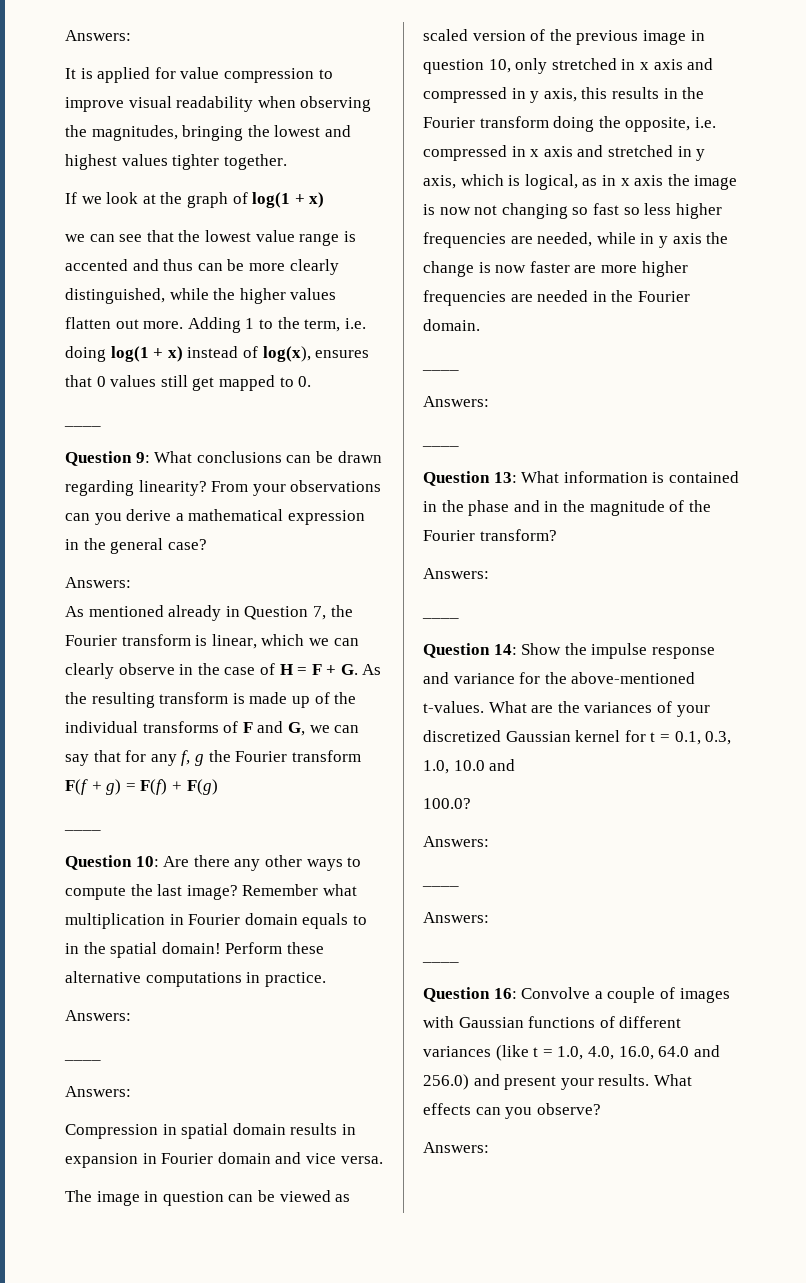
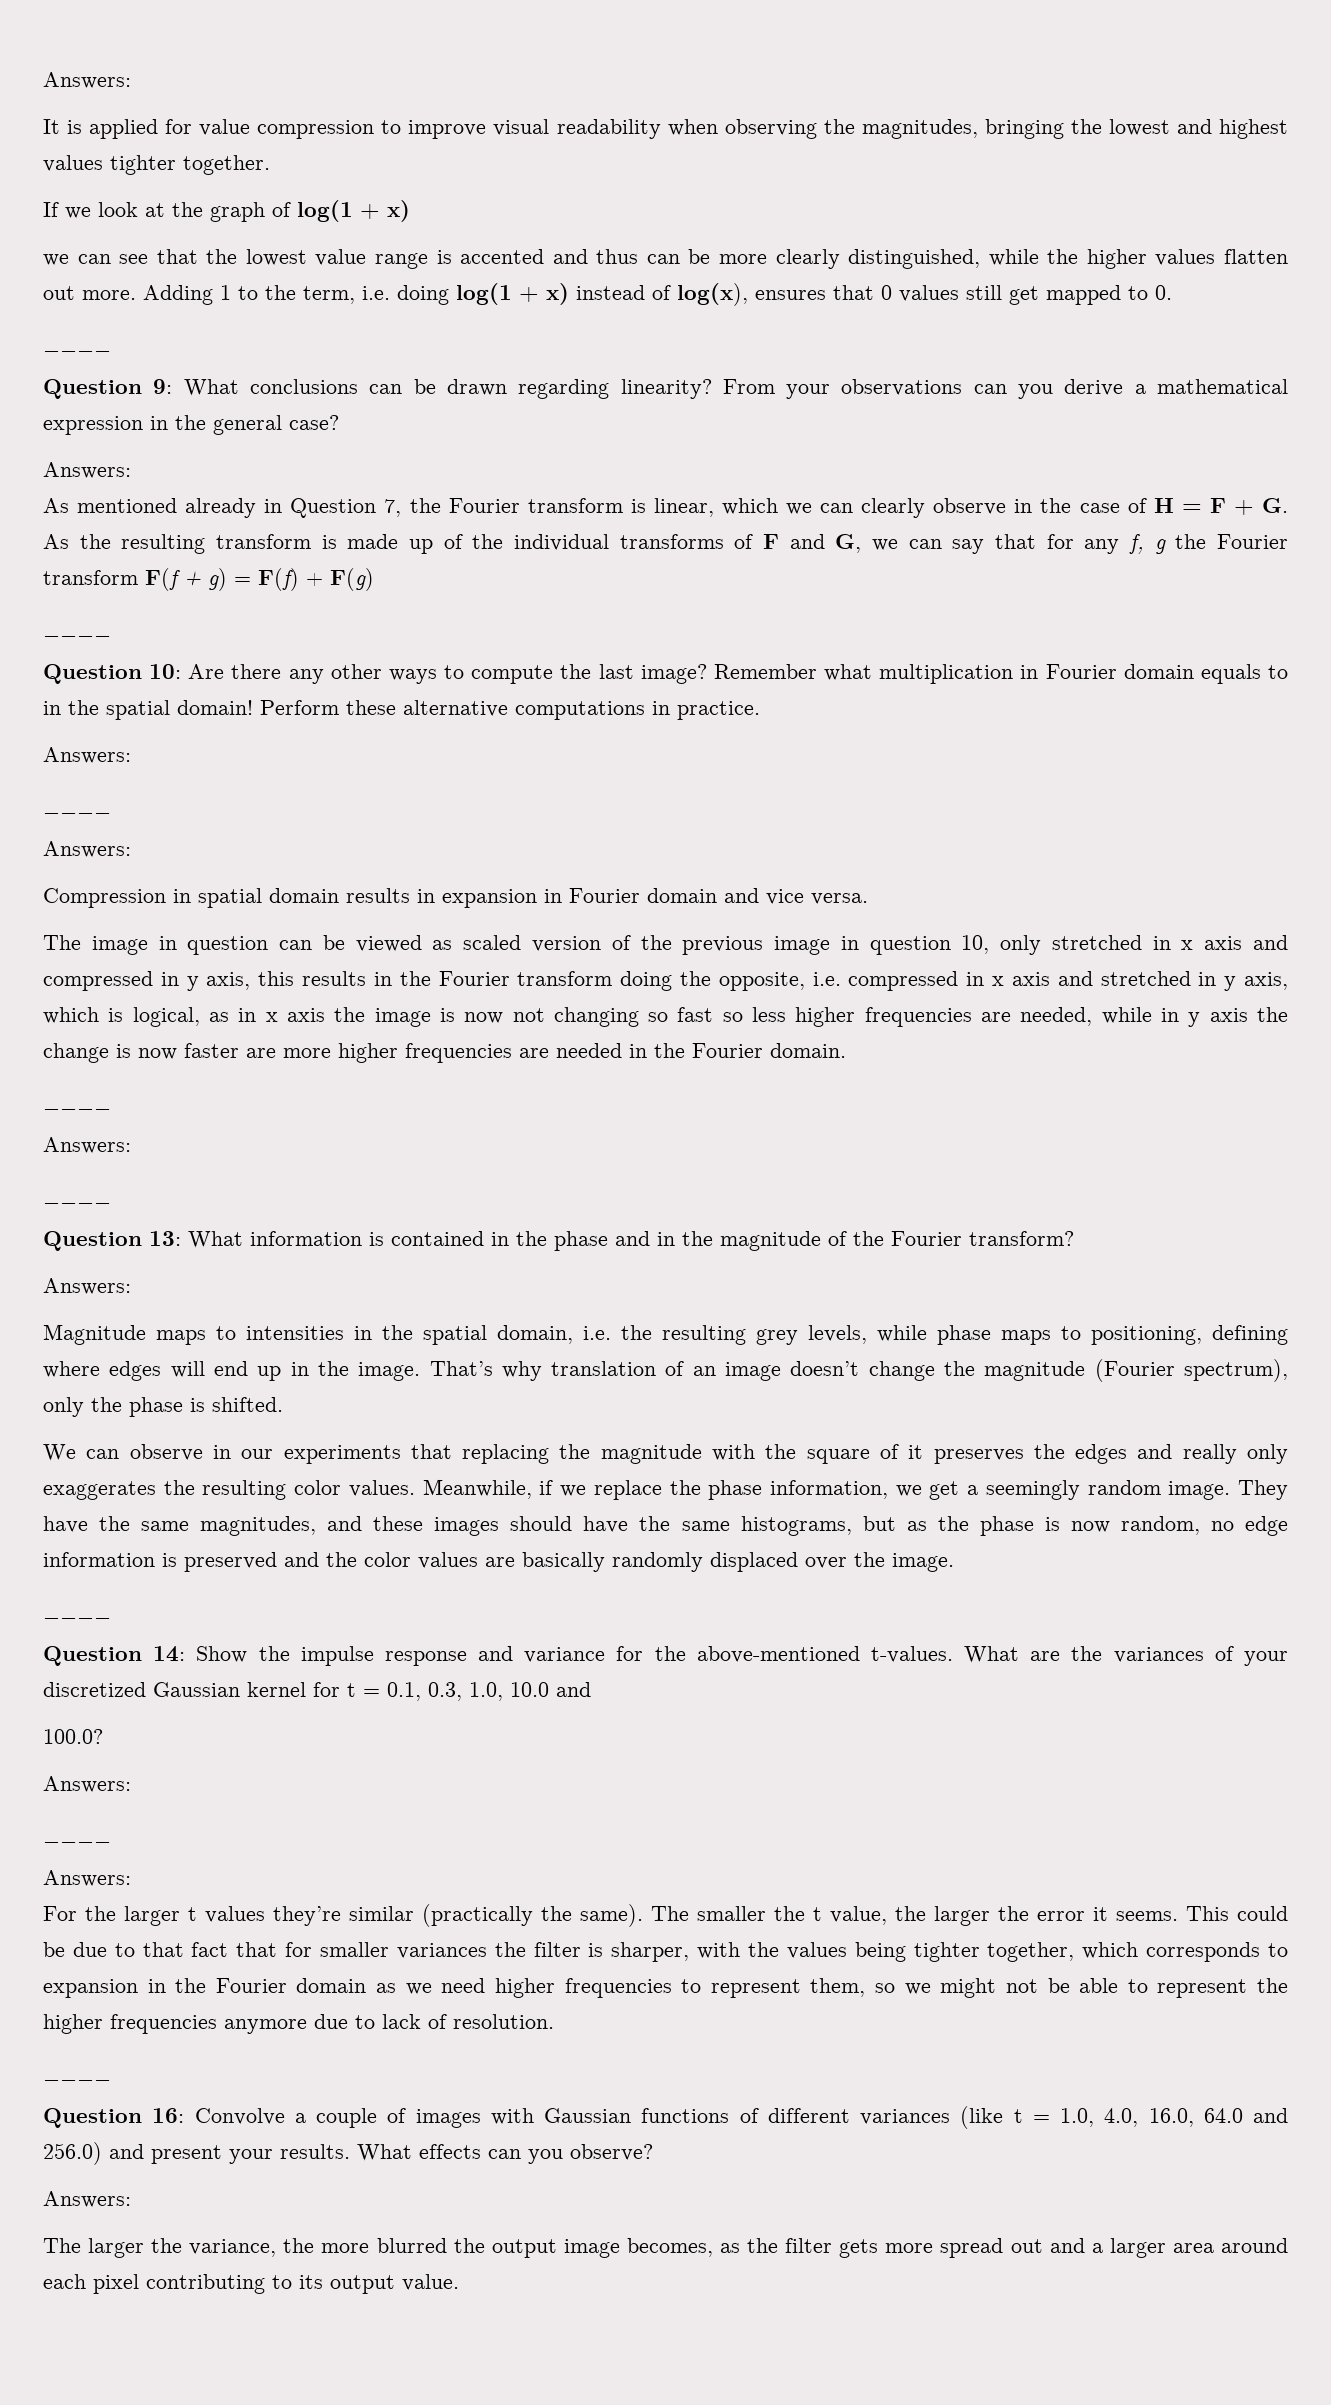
+ Magnitude maps to intensities in the spatial domain, i.e. the resulting grey levels, while phase maps to positioning, defining where edges will end up in the image. That’s why translation of an image doesn’t change the magnitude (Fourier spectrum), only the phase is shifted.
+ We can observe in our experiments that replacing the magnitude with the square of it preserves the edges and really only exaggerates the resulting color values. Meanwhile, if we replace the phase information, we get a seemingly random image. They have the same magnitudes, and these images should have the same histograms, but as the phase is now random, no edge information is preserved and the color values are basically randomly displaced over the image.
+ For the larger t values they’re similar (practically the same). The smaller the t value, the larger the error it seems. This could be due to that fact that for smaller variances the filter is sharper, with the values being tighter together, which corresponds to expansion in the Fourier domain as we need higher frequencies to represent them, so we might not be able to represent the higher frequencies anymore due to lack of resolution.
+ The larger the variance, the more blurred the output image becomes, as the filter gets more spread out and a larger area around each pixel contributing to its output value.

